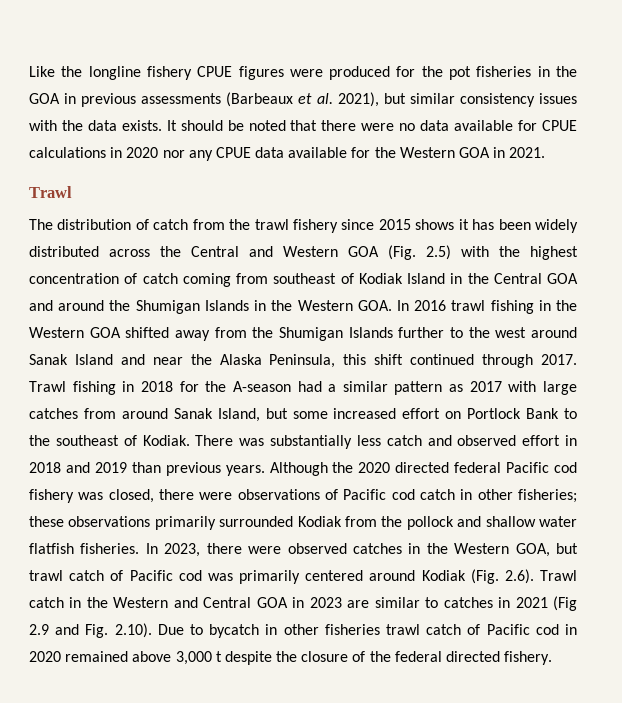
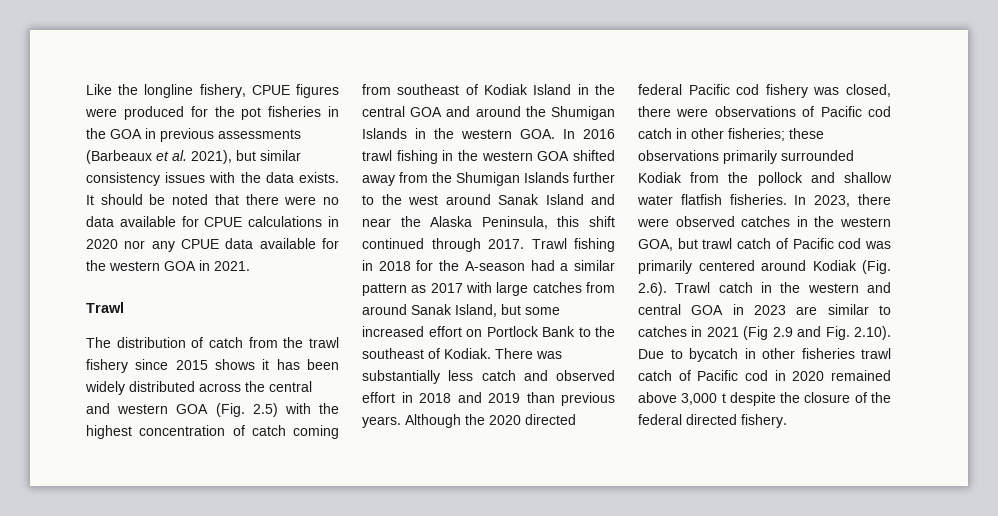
- Like the longline fishery CPUE figures were produced for the pot fisheries in the GOA in previous assessments (Barbeaux et al. 2021), but similar consistency issues with the data exists.
+ Like the longline fishery, CPUE figures were produced for the pot fisheries in the GOA in previous assessments (Barbeaux et al. 2021), but similar consistency issues with the data exists.
- It should be noted that there were no data available for CPUE calculations in 2020 nor any CPUE data available for the Western GOA in 2021.
+ It should be noted that there were no data available for CPUE calculations in 2020 nor any CPUE data available for the western GOA in 2021.
- The distribution of catch from the trawl fishery since 2015 shows it has been widely distributed across the Central and Western GOA (Fig. 2.5) with the highest concentration of catch coming from southeast of Kodiak Island in the Central GOA and around the Shumigan Islands in the Western GOA. In 2016 trawl fishing in the Western GOA shifted away from the Shumigan Islands further to the west around Sanak Island and near the Alaska Peninsula, this shift continued through 2017.
+ The distribution of catch from the trawl fishery since 2015 shows it has been widely distributed across the central and western GOA (Fig. 2.5) with the highest concentration of catch coming from southeast of Kodiak Island in the central GOA and around the Shumigan Islands in the western GOA. In 2016 trawl fishing in the western GOA shifted away from the Shumigan Islands further to the west around Sanak Island and near the Alaska Peninsula, this shift continued through 2017.
- In 2023, there were observed catches in the Western GOA, but trawl catch of Pacific cod was primarily centered around Kodiak (Fig. 2.6). Trawl catch in the Western and Central GOA in 2023 are similar to catches in 2021 (Fig 2.9 and Fig. 2.10). Due to bycatch in other fisheries trawl catch of Pacific cod in 2020 remained above 3,000 t despite the closure of the federal directed fishery.
+ In 2023, there were observed catches in the western GOA, but trawl catch of Pacific cod was primarily centered around Kodiak (Fig. 2.6). Trawl catch in the western and central GOA in 2023 are similar to catches in 2021 (Fig 2.9 and Fig. 2.10). Due to bycatch in other fisheries trawl catch of Pacific cod in 2020 remained above 3,000 t despite the closure of the federal directed fishery.

